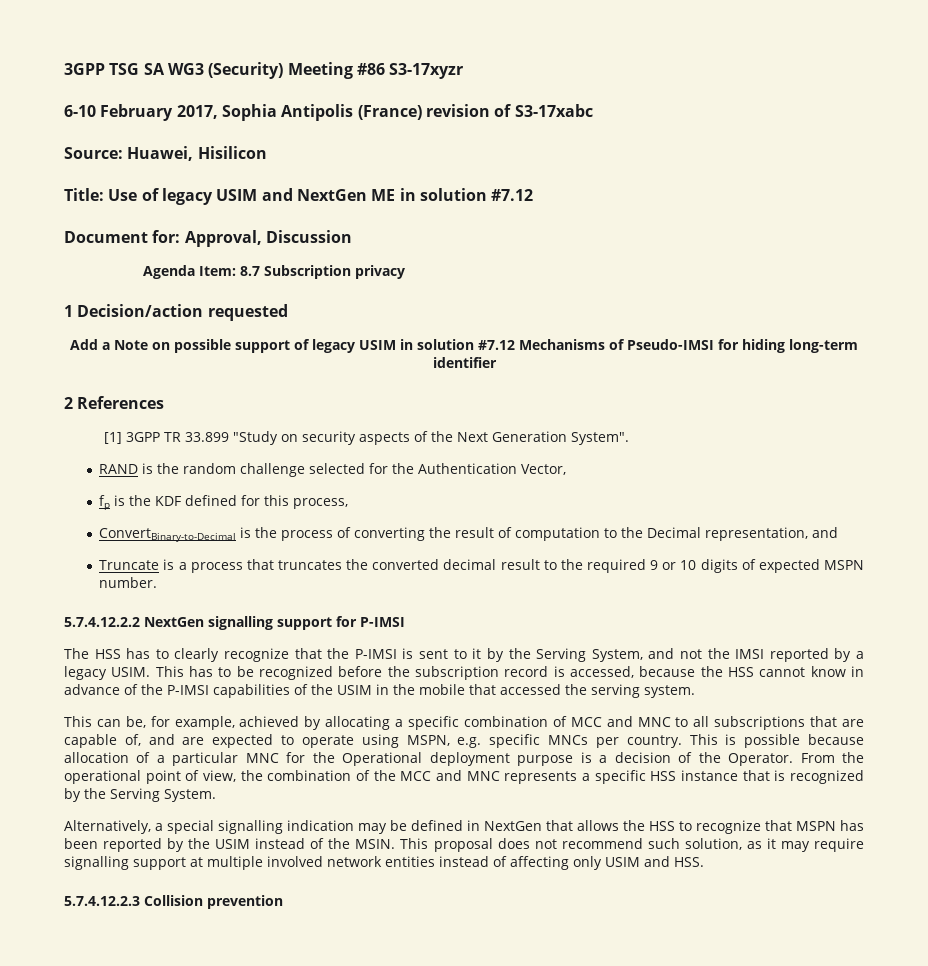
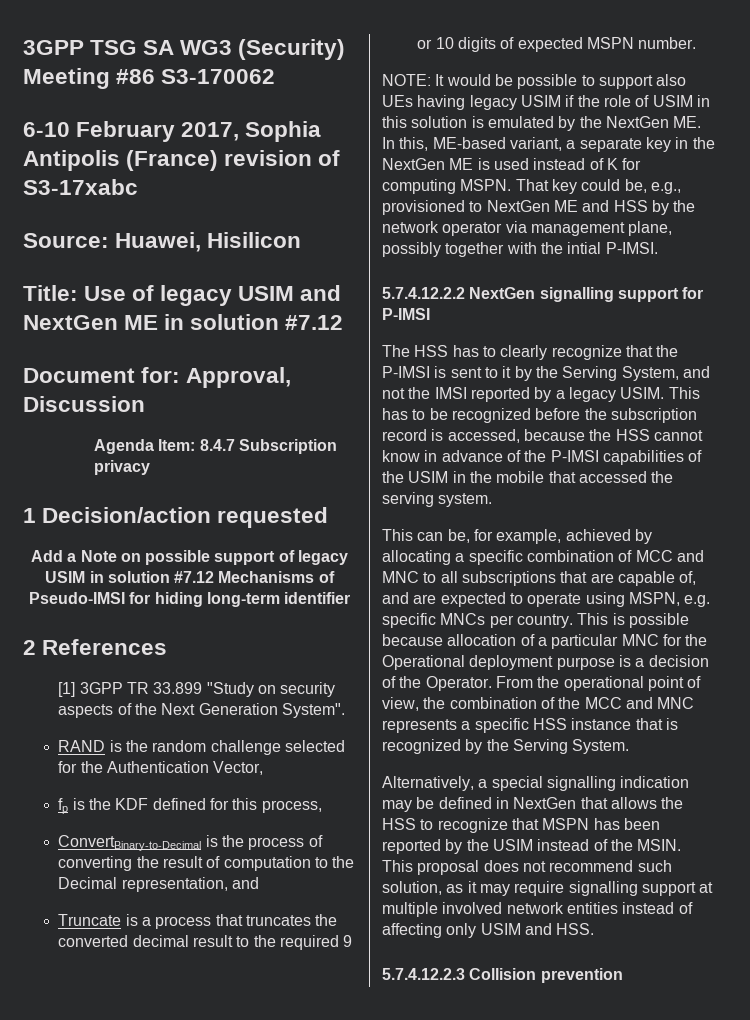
- 3GPP TSG SA WG3 (Security) Meeting #86 S3-17xyzr
+ 3GPP TSG SA WG3 (Security) Meeting #86 S3-170062
- Agenda Item: 8.7 Subscription privacy
+ Agenda Item: 8.4.7 Subscription privacy
+ NOTE: It would be possible to support also UEs having legacy USIM if the role of USIM in this solution is emulated by the NextGen ME. In this, ME-based variant, a separate key in the NextGen ME is used instead of K for computing MSPN. That key could be, e.g., provisioned to NextGen ME and HSS by the network operator via management plane, possibly together with the intial P-IMSI.

